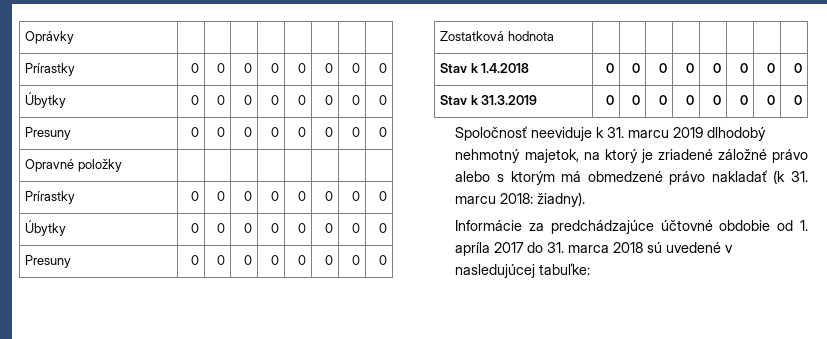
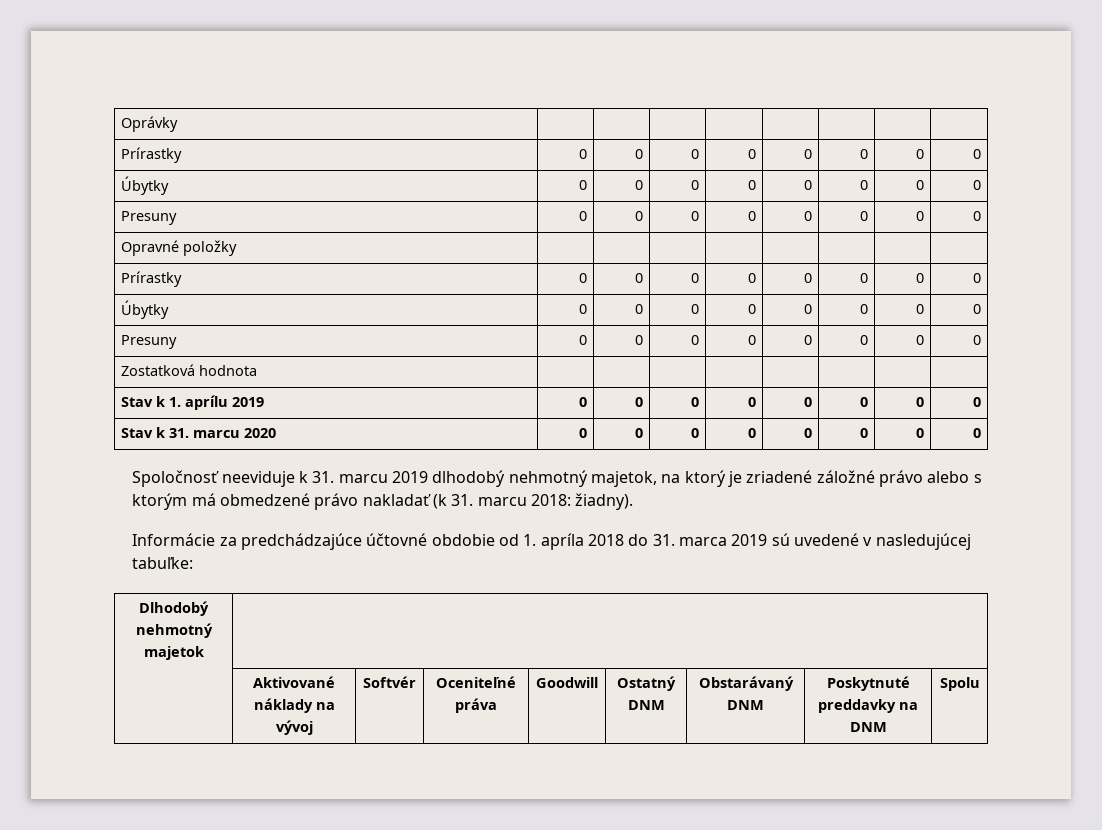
- Stav k 1.4.2018 | 0 | 0 | 0 | 0 | 0 | 0 | 0 | 0
+ Stav k 1. aprílu 2019 | 0 | 0 | 0 | 0 | 0 | 0 | 0 | 0
- Stav k 31.3.2019 | 0 | 0 | 0 | 0 | 0 | 0 | 0 | 0
+ Stav k 31. marcu 2020 | 0 | 0 | 0 | 0 | 0 | 0 | 0 | 0
- Informácie za predchádzajúce účtovné obdobie od 1. apríla 2017 do 31. marca 2018 sú uvedené v nasledujúcej tabuľke:
+ Informácie za predchádzajúce účtovné obdobie od 1. apríla 2018 do 31. marca 2019 sú uvedené v nasledujúcej tabuľke:
+ Dlhodobý nehmotný majetok |
+ | Aktivované náklady na vývoj | Softvér | Oceniteľné práva | Goodwill | Ostatný DNM | Obstarávaný DNM | Poskytnuté preddavky na DNM | Spolu

